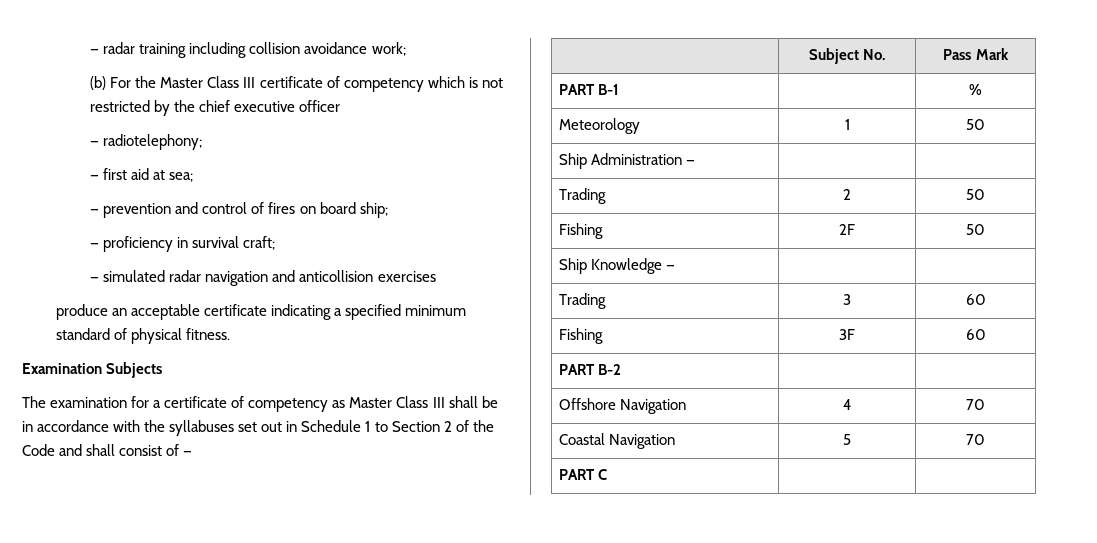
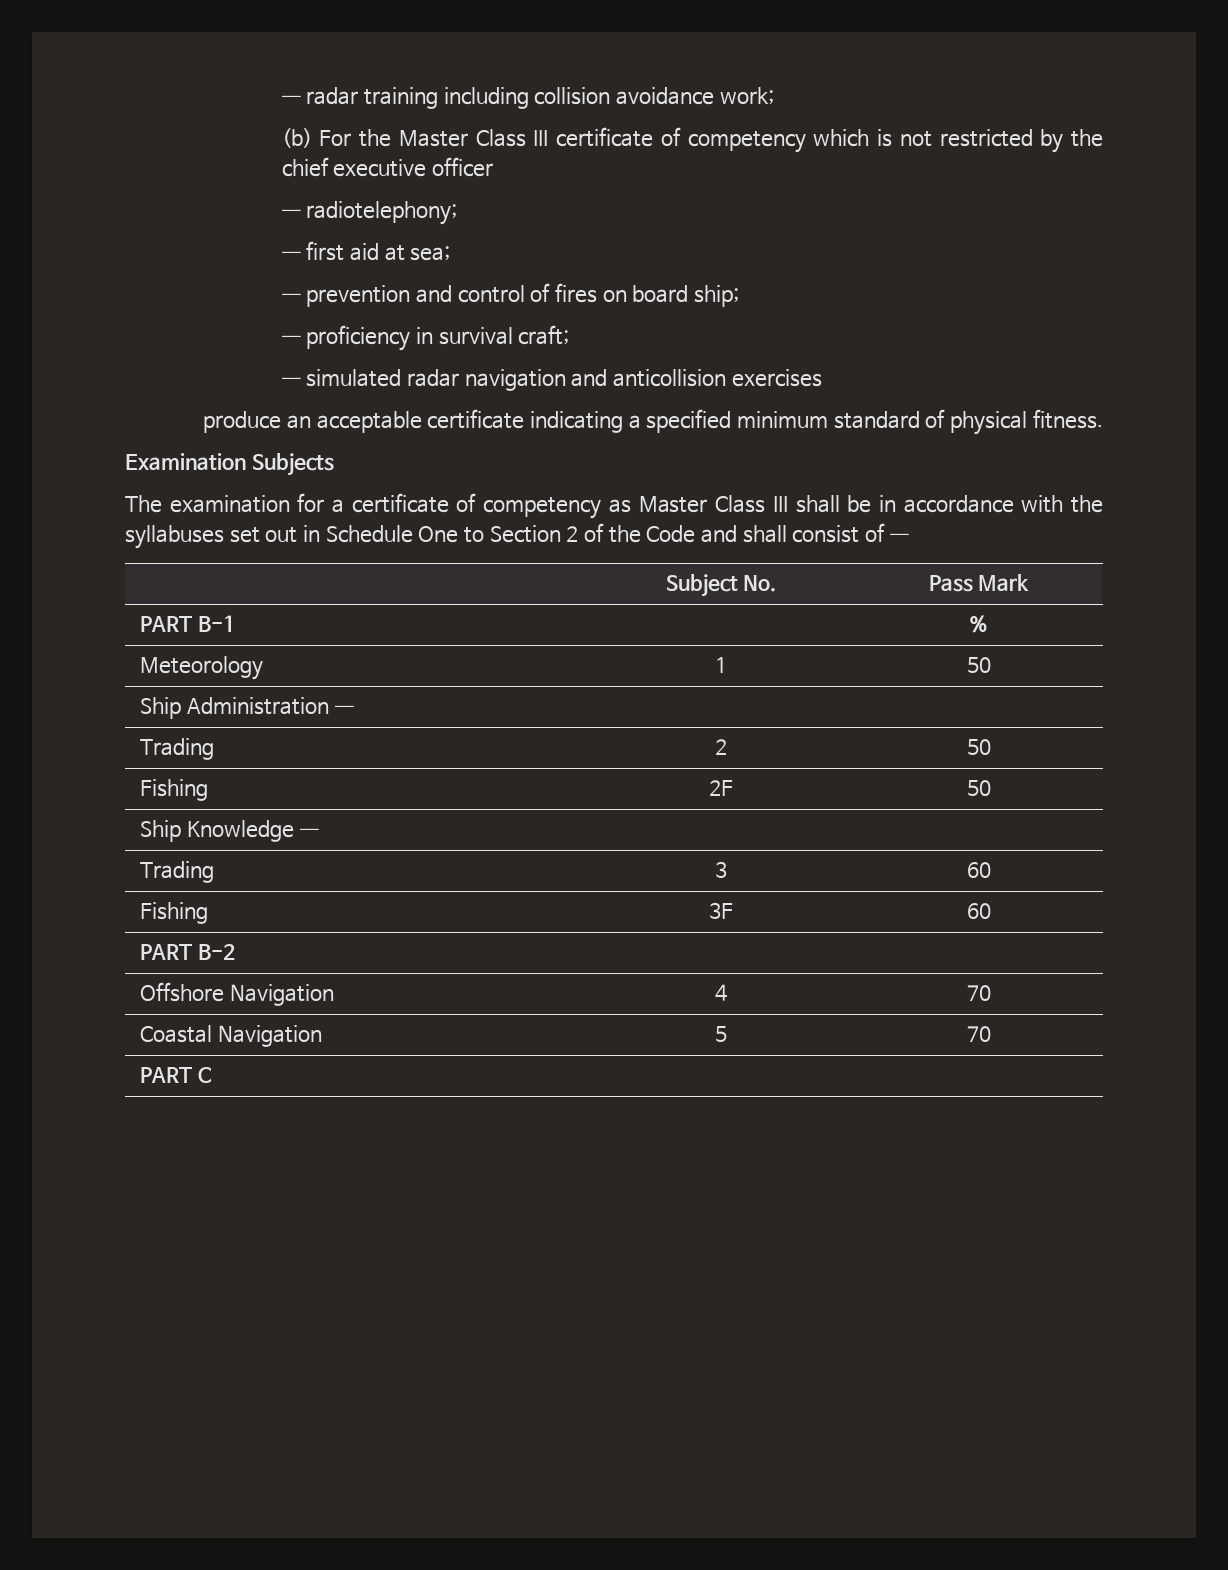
- The examination for a certificate of competency as Master Class III shall be in accordance with the syllabuses set out in Schedule 1 to Section 2 of the Code and shall consist of —
+ The examination for a certificate of competency as Master Class III shall be in accordance with the syllabuses set out in Schedule One to Section 2 of the Code and shall consist of —

